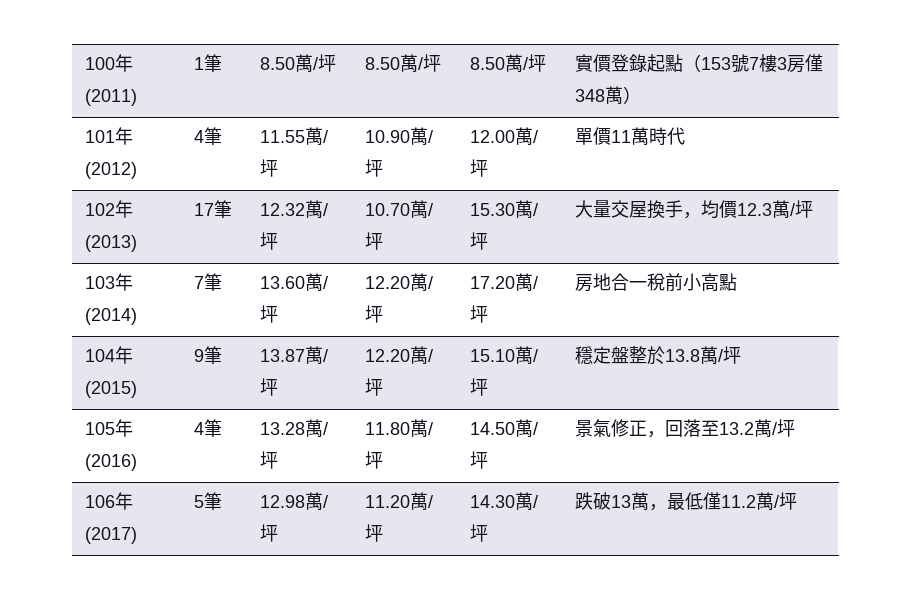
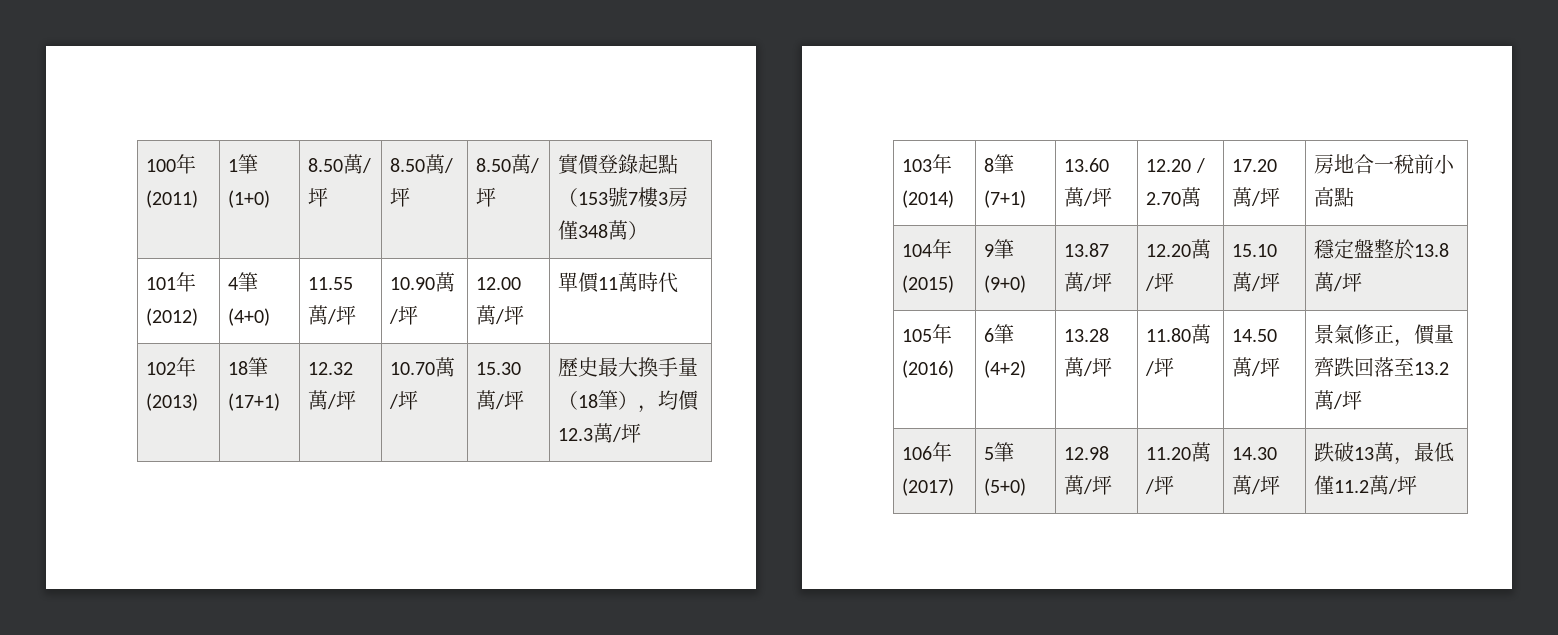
- 100年(2011) | 1筆 | 8.50萬/坪 | 8.50萬/坪 | 8.50萬/坪 | 實價登錄起點（153號7樓3房僅348萬）
+ 100年(2011) | 1筆(1+0) | 8.50萬/坪 | 8.50萬/坪 | 8.50萬/坪 | 實價登錄起點（153號7樓3房僅348萬）
- 101年(2012) | 4筆 | 11.55萬/坪 | 10.90萬/坪 | 12.00萬/坪 | 單價11萬時代
+ 101年(2012) | 4筆(4+0) | 11.55萬/坪 | 10.90萬/坪 | 12.00萬/坪 | 單價11萬時代
- 102年(2013) | 17筆 | 12.32萬/坪 | 10.70萬/坪 | 15.30萬/坪 | 大量交屋換手，均價12.3萬/坪
+ 102年(2013) | 18筆(17+1) | 12.32萬/坪 | 10.70萬/坪 | 15.30萬/坪 | 歷史最大換手量（18筆），均價12.3萬/坪
- 103年(2014) | 7筆 | 13.60萬/坪 | 12.20萬/坪 | 17.20萬/坪 | 房地合一稅前小高點
+ 103年(2014) | 8筆(7+1) | 13.60萬/坪 | 12.20 / 2.70萬 | 17.20萬/坪 | 房地合一稅前小高點
- 104年(2015) | 9筆 | 13.87萬/坪 | 12.20萬/坪 | 15.10萬/坪 | 穩定盤整於13.8萬/坪
+ 104年(2015) | 9筆(9+0) | 13.87萬/坪 | 12.20萬/坪 | 15.10萬/坪 | 穩定盤整於13.8萬/坪
- 105年(2016) | 4筆 | 13.28萬/坪 | 11.80萬/坪 | 14.50萬/坪 | 景氣修正，回落至13.2萬/坪
+ 105年(2016) | 6筆(4+2) | 13.28萬/坪 | 11.80萬/坪 | 14.50萬/坪 | 景氣修正，價量齊跌回落至13.2萬/坪
- 106年(2017) | 5筆 | 12.98萬/坪 | 11.20萬/坪 | 14.30萬/坪 | 跌破13萬，最低僅11.2萬/坪
+ 106年(2017) | 5筆(5+0) | 12.98萬/坪 | 11.20萬/坪 | 14.30萬/坪 | 跌破13萬，最低僅11.2萬/坪

